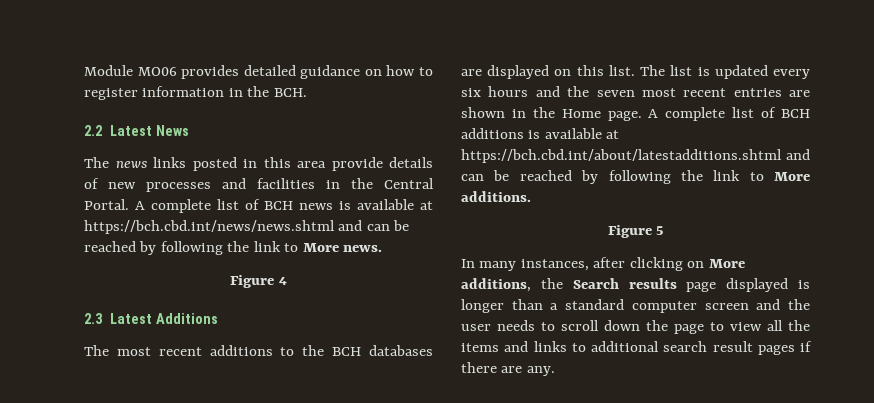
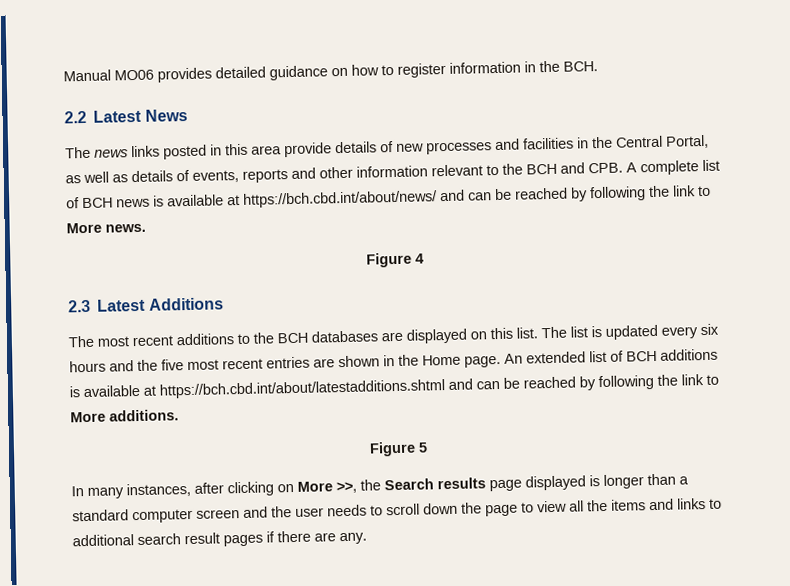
- Module MO06 provides detailed guidance on how to register information in the BCH.
+ Manual MO06 provides detailed guidance on how to register information in the BCH.
- The news links posted in this area provide details of new processes and facilities in the Central Portal. A complete list of BCH news is available at https://bch.cbd.int/news/news.shtml and can be reached by following the link to More news.
+ The news links posted in this area provide details of new processes and facilities in the Central Portal, as well as details of events, reports and other information relevant to the BCH and CPB. A complete list of BCH news is available at https://bch.cbd.int/about/news/ and can be reached by following the link to More news.
- The list is updated every six hours and the seven most recent entries are shown in the Home page.
+ The list is updated every six hours and the five most recent entries are shown in the Home page.
- A complete list of BCH additions is available at https://bch.cbd.int/about/latestadditions.shtml and can be reached by following the link to More additions.
+ An extended list of BCH additions is available at https://bch.cbd.int/about/latestadditions.shtml and can be reached by following the link to More additions.
- In many instances, after clicking on More additions, the Search results page displayed is longer than a standard computer screen and the user needs to scroll down the page to view all the items and links to additional search result pages if there are any.
+ In many instances, after clicking on More >>, the Search results page displayed is longer than a standard computer screen and the user needs to scroll down the page to view all the items and links to additional search result pages if there are any.

